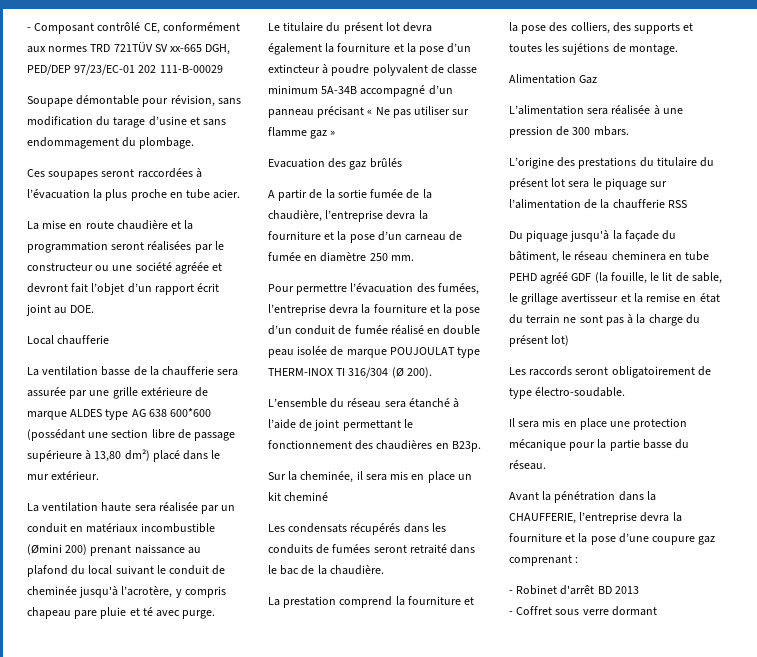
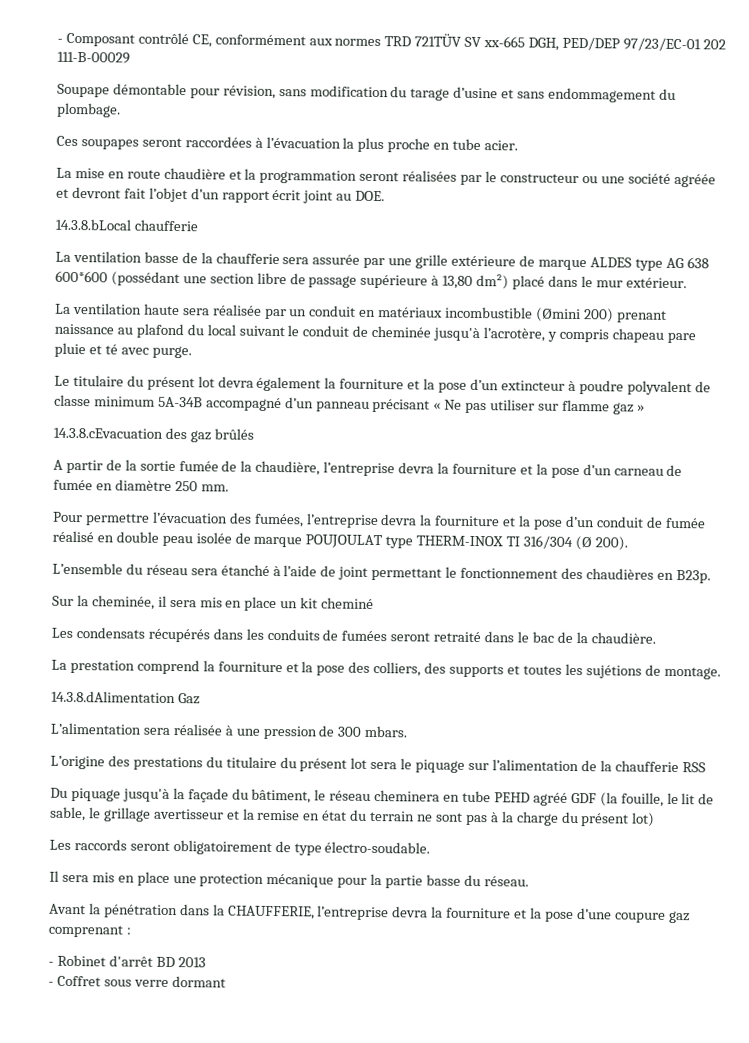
- Local chaufferie
+ 14.3.8.bLocal chaufferie
- Evacuation des gaz brûlés
+ 14.3.8.cEvacuation des gaz brûlés
- Alimentation Gaz
+ 14.3.8.dAlimentation Gaz

